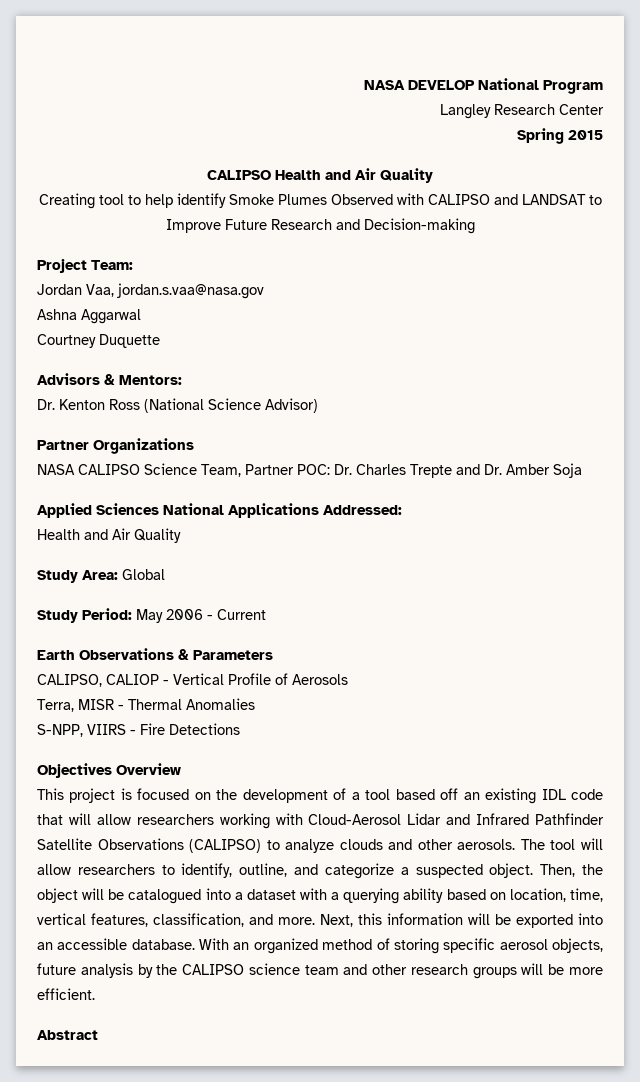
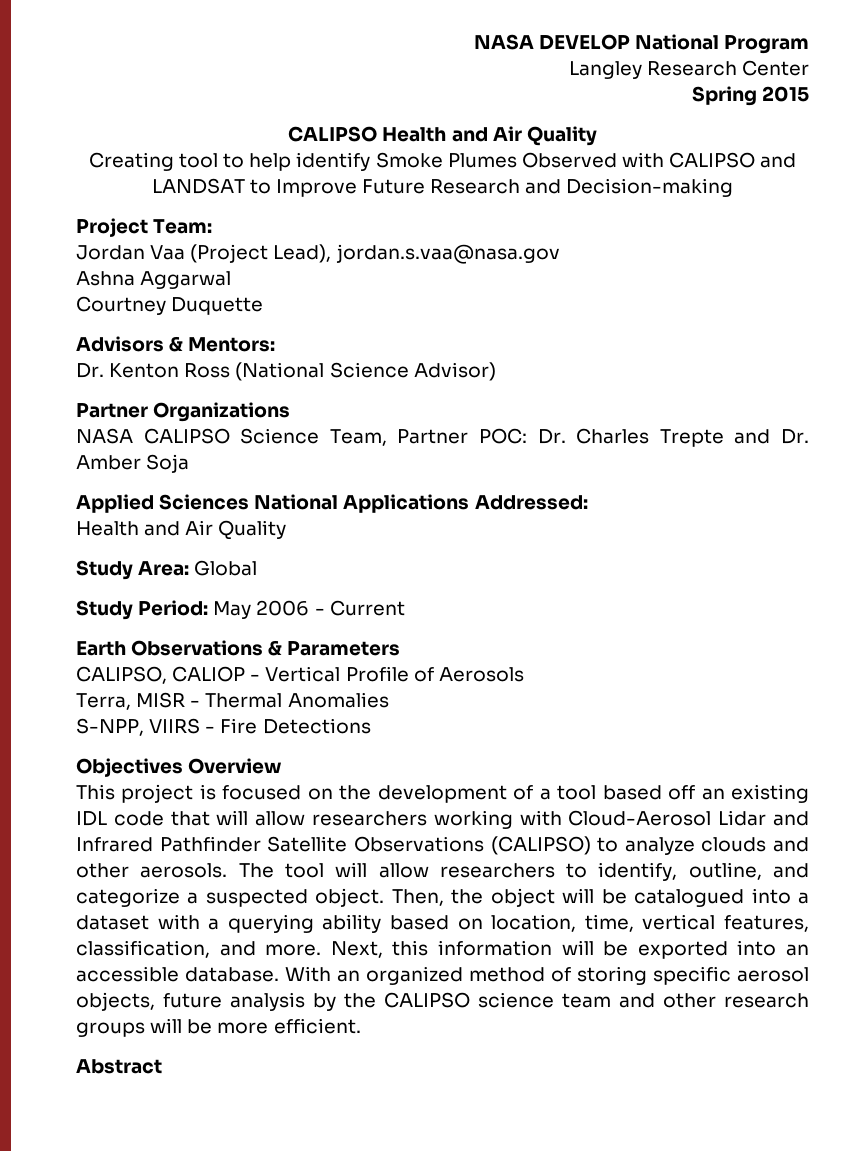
- Jordan Vaa, jordan.s.vaa@nasa.gov
+ Jordan Vaa (Project Lead), jordan.s.vaa@nasa.gov

